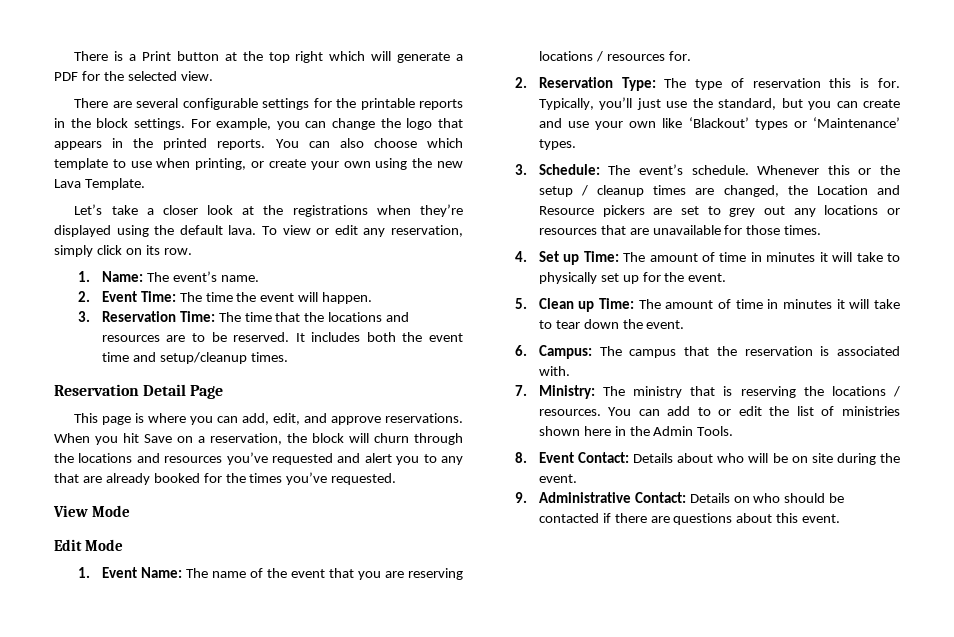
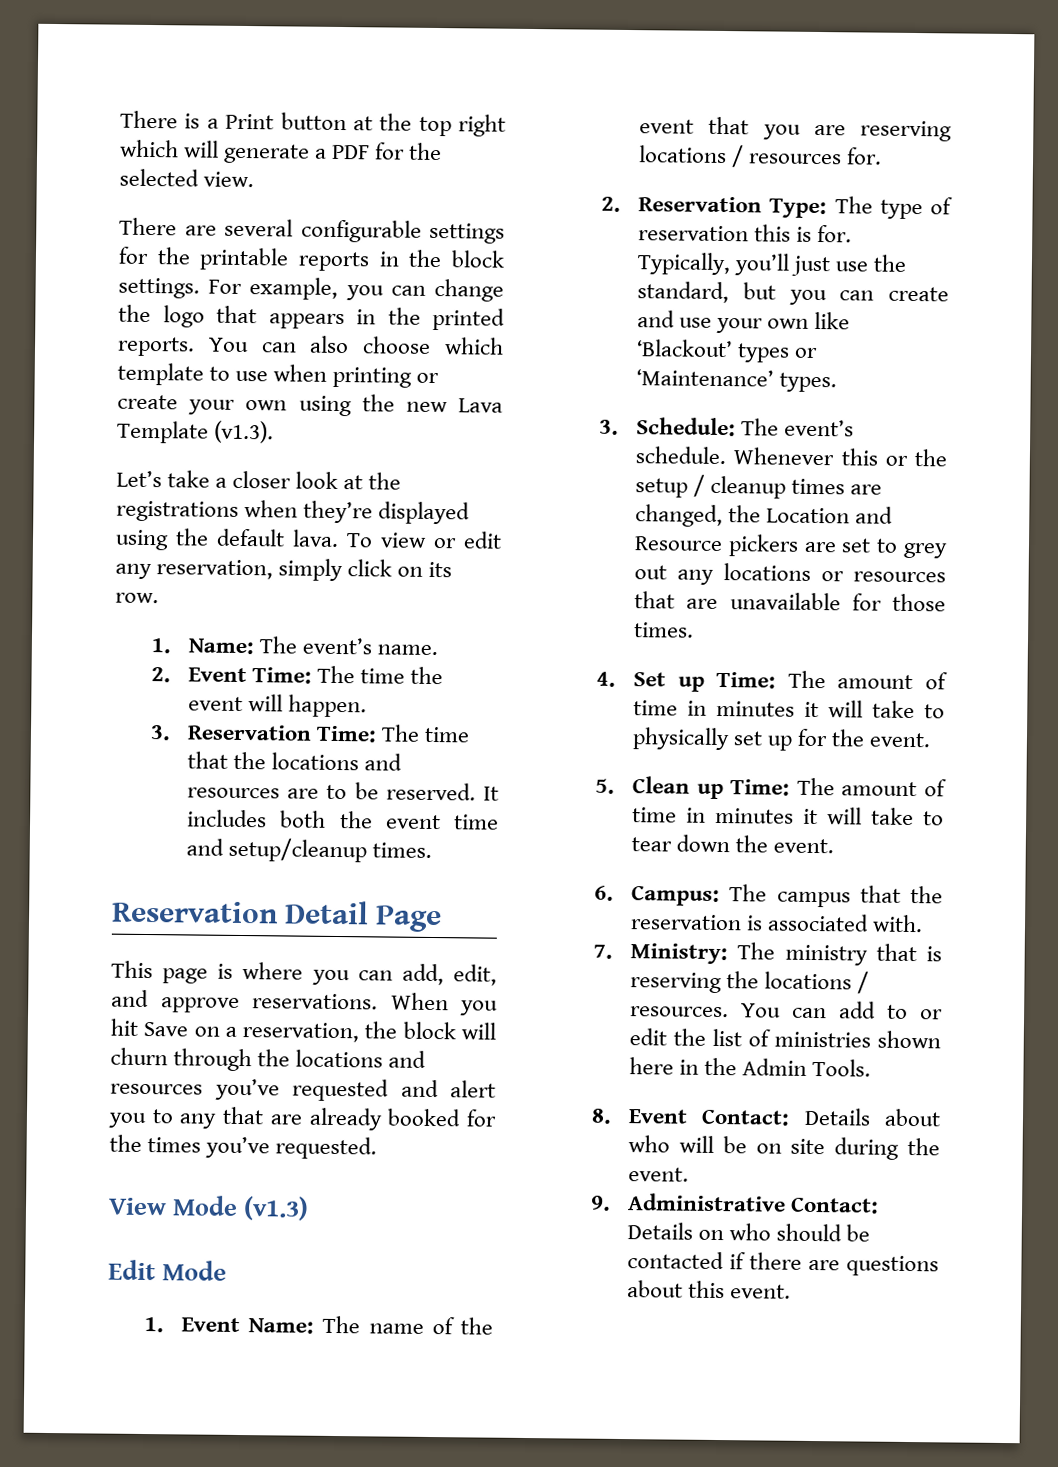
- You can also choose which template to use when printing, or create your own using the new Lava Template.
+ You can also choose which template to use when printing or create your own using the new Lava Template (v1.3).
- View Mode
+ View Mode (v1.3)

